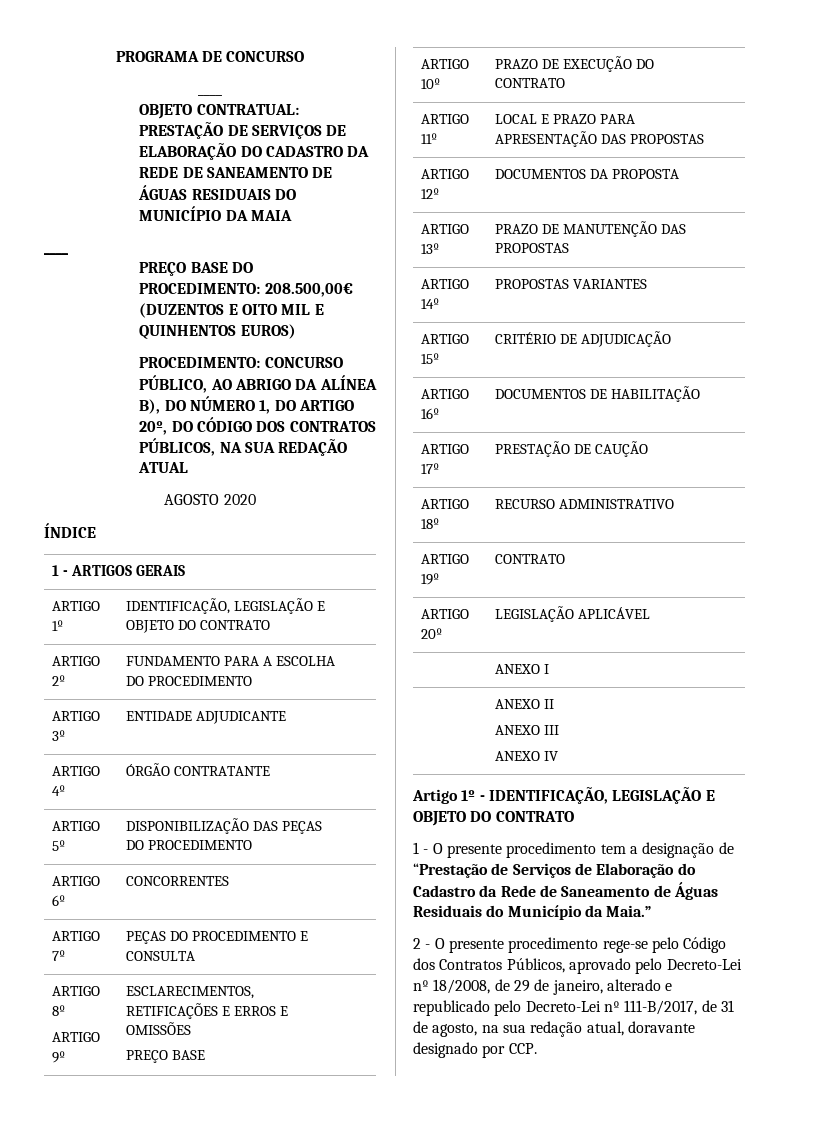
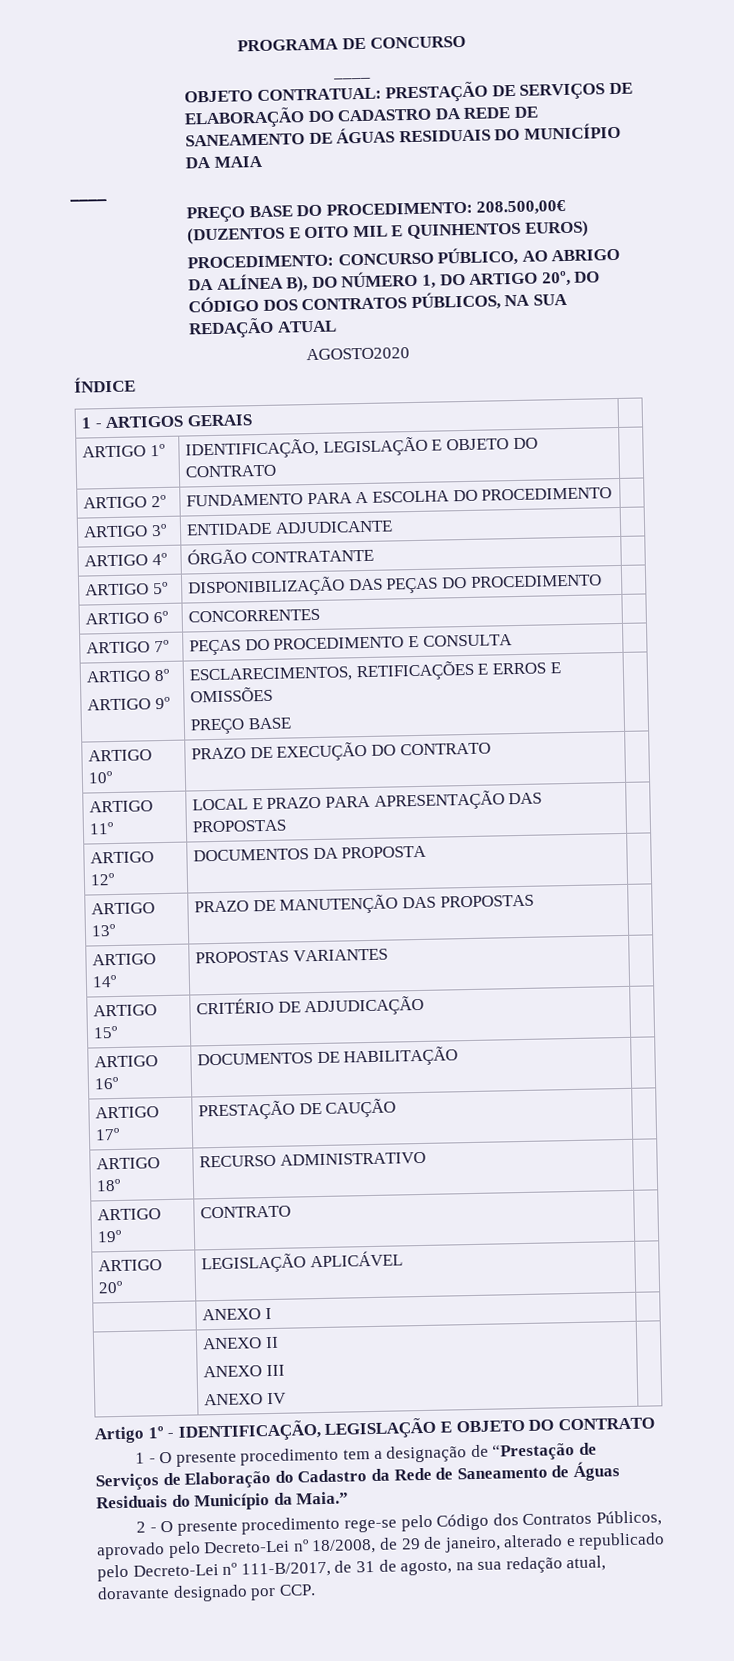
- AGOSTO 2020
+ AGOSTO2020

